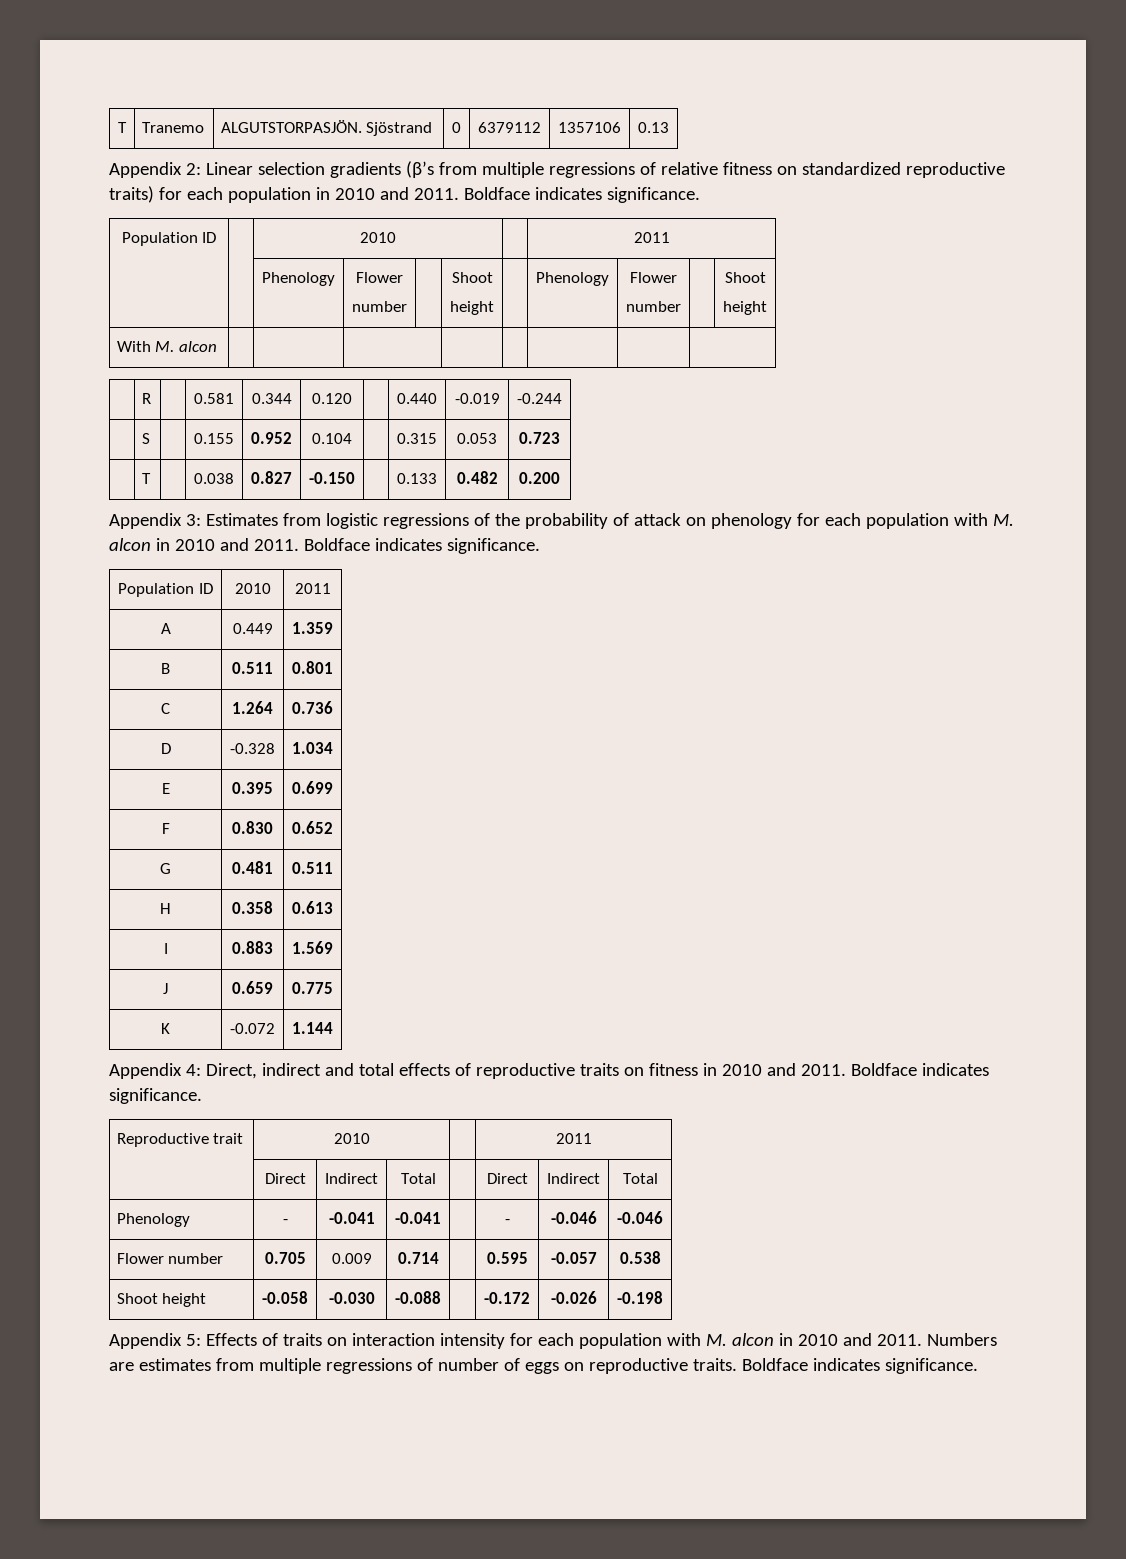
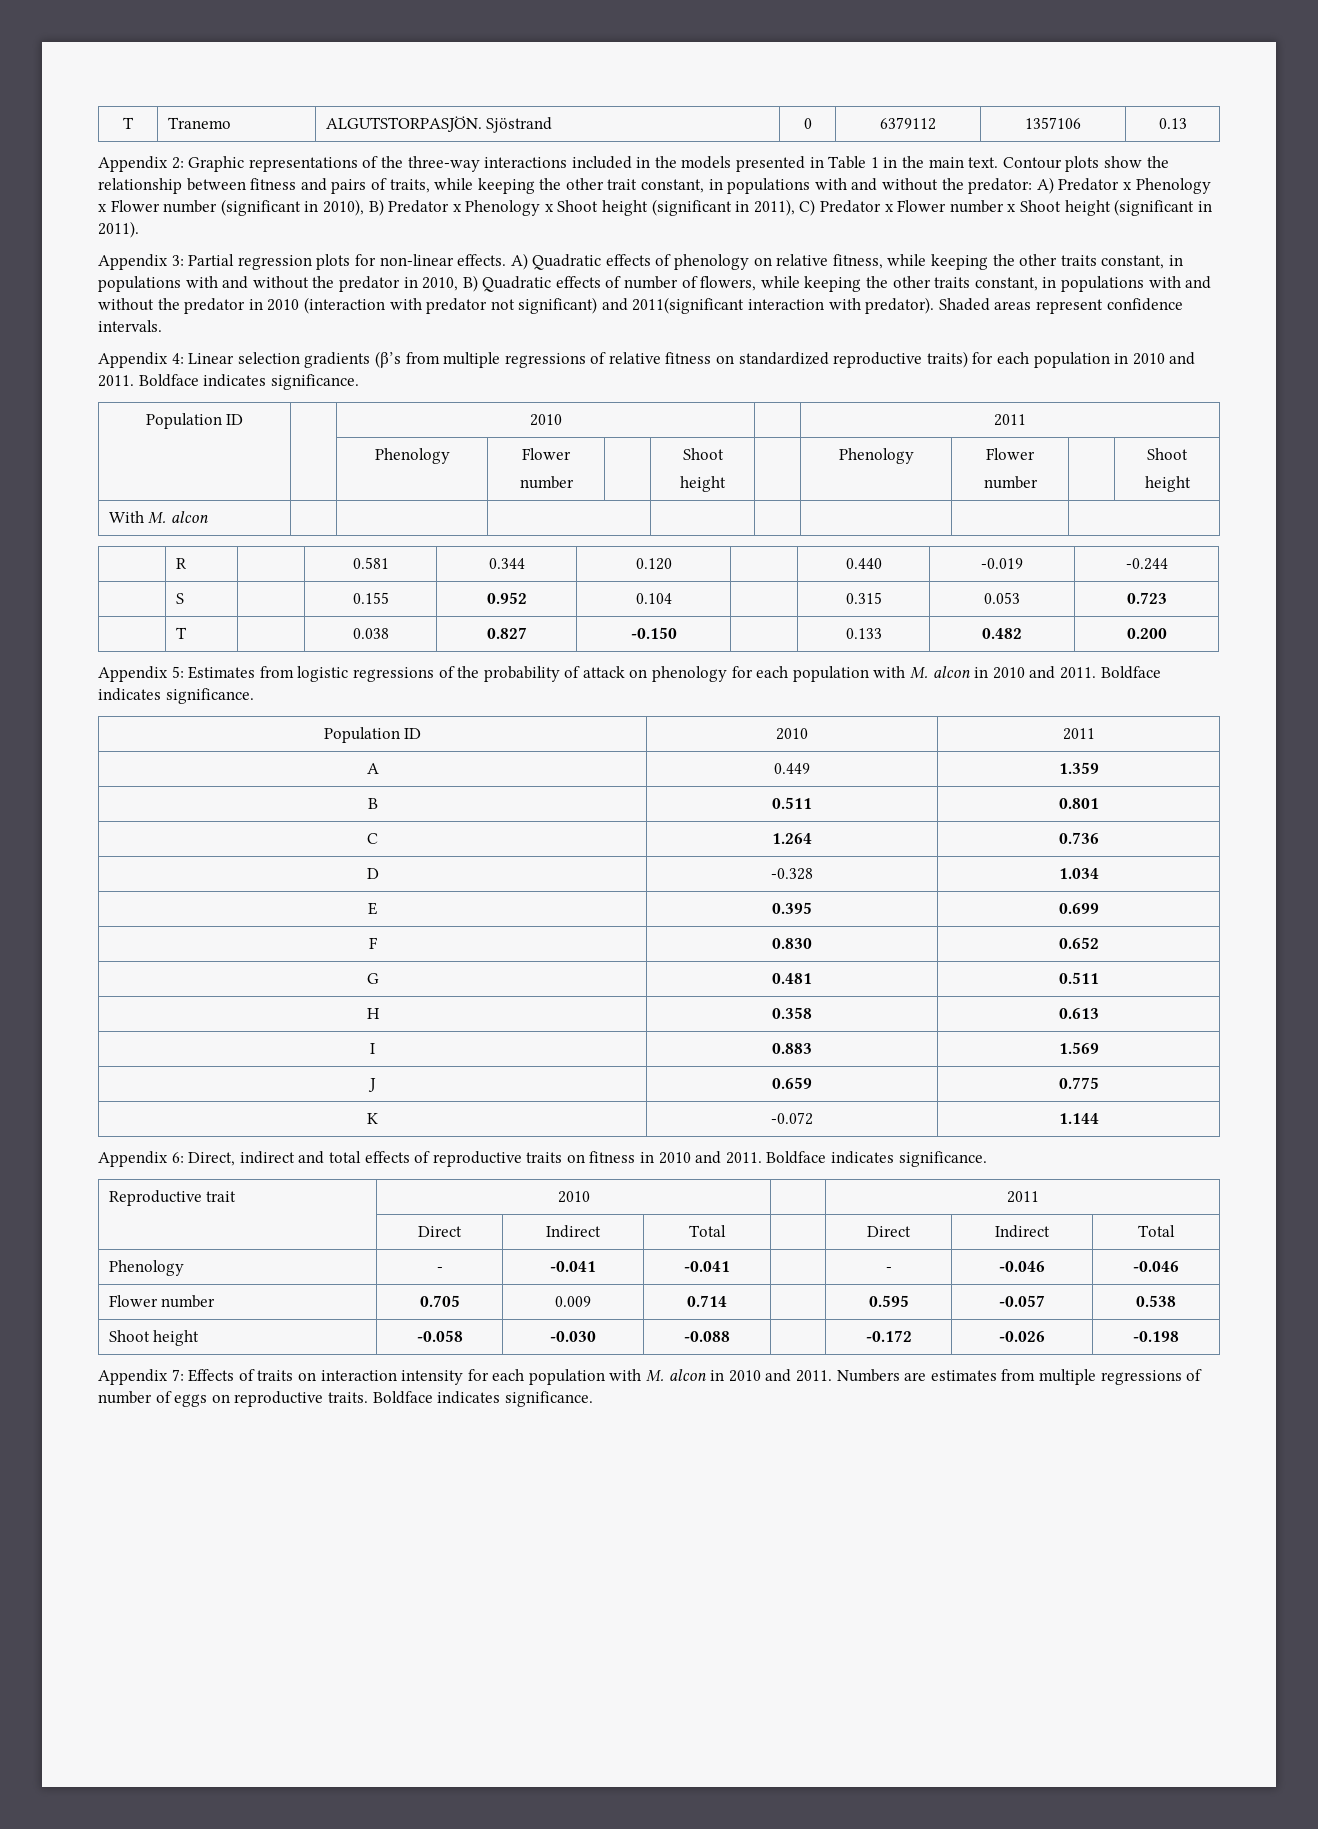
- Appendix 2: Linear selection gradients (β’s from multiple regressions of relative fitness on standardized reproductive traits) for each population in 2010 and 2011.
+ Appendix 2: Graphic representations of the three-way interactions included in the models presented in Table 1 in the main text. Contour plots show the relationship between fitness and pairs of traits, while keeping the other trait constant, in populations with and without the predator: A) Predator x Phenology x Flower number (significant in 2010), B) Predator x Phenology x Shoot height (significant in 2011), C) Predator x Flower number x Shoot height (significant in 2011).
+ Appendix 3: Partial regression plots for non-linear effects. A) Quadratic effects of phenology on relative fitness, while keeping the other traits constant, in populations with and without the predator in 2010, B) Quadratic effects of number of flowers, while keeping the other traits constant, in populations with and without the predator in 2010 (interaction with predator not significant) and 2011(significant interaction with predator). Shaded areas represent confidence intervals.
+ Appendix 4: Linear selection gradients (β’s from multiple regressions of relative fitness on standardized reproductive traits) for each population in 2010 and 2011.
- Appendix 3: Estimates from logistic regressions of the probability of attack on phenology for each population with M. alcon in 2010 and 2011.
+ Appendix 5: Estimates from logistic regressions of the probability of attack on phenology for each population with M. alcon in 2010 and 2011.
- Appendix 4: Direct, indirect and total effects of reproductive traits on fitness in 2010 and 2011.
+ Appendix 6: Direct, indirect and total effects of reproductive traits on fitness in 2010 and 2011.
- Appendix 5: Effects of traits on interaction intensity for each population with M. alcon in 2010 and 2011.
+ Appendix 7: Effects of traits on interaction intensity for each population with M. alcon in 2010 and 2011.

